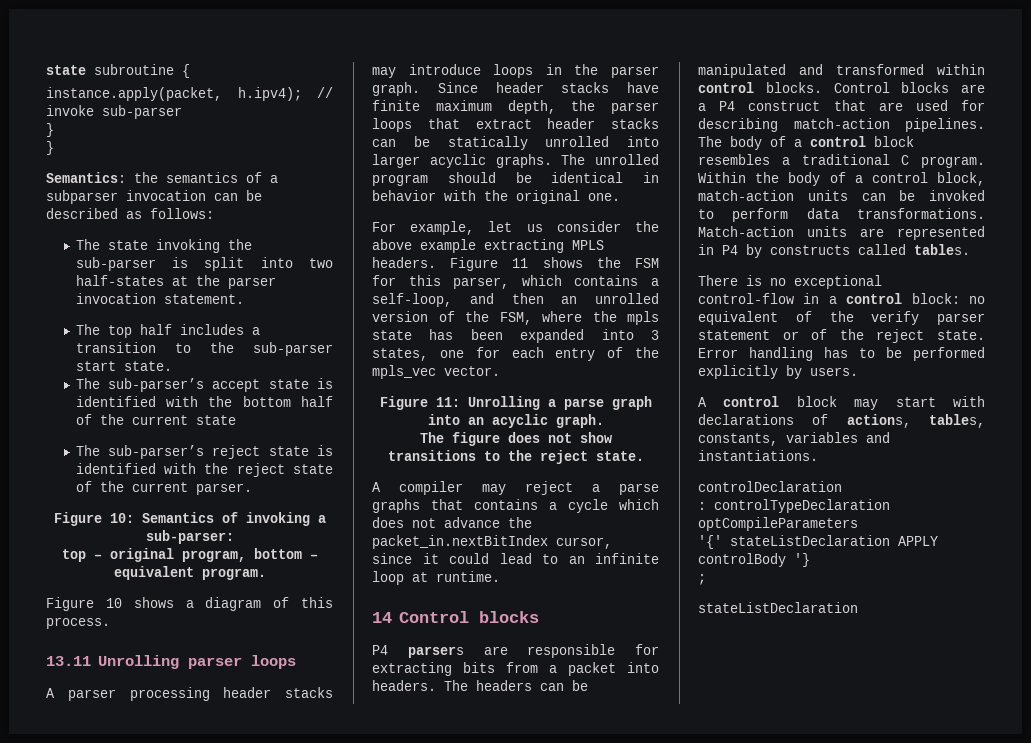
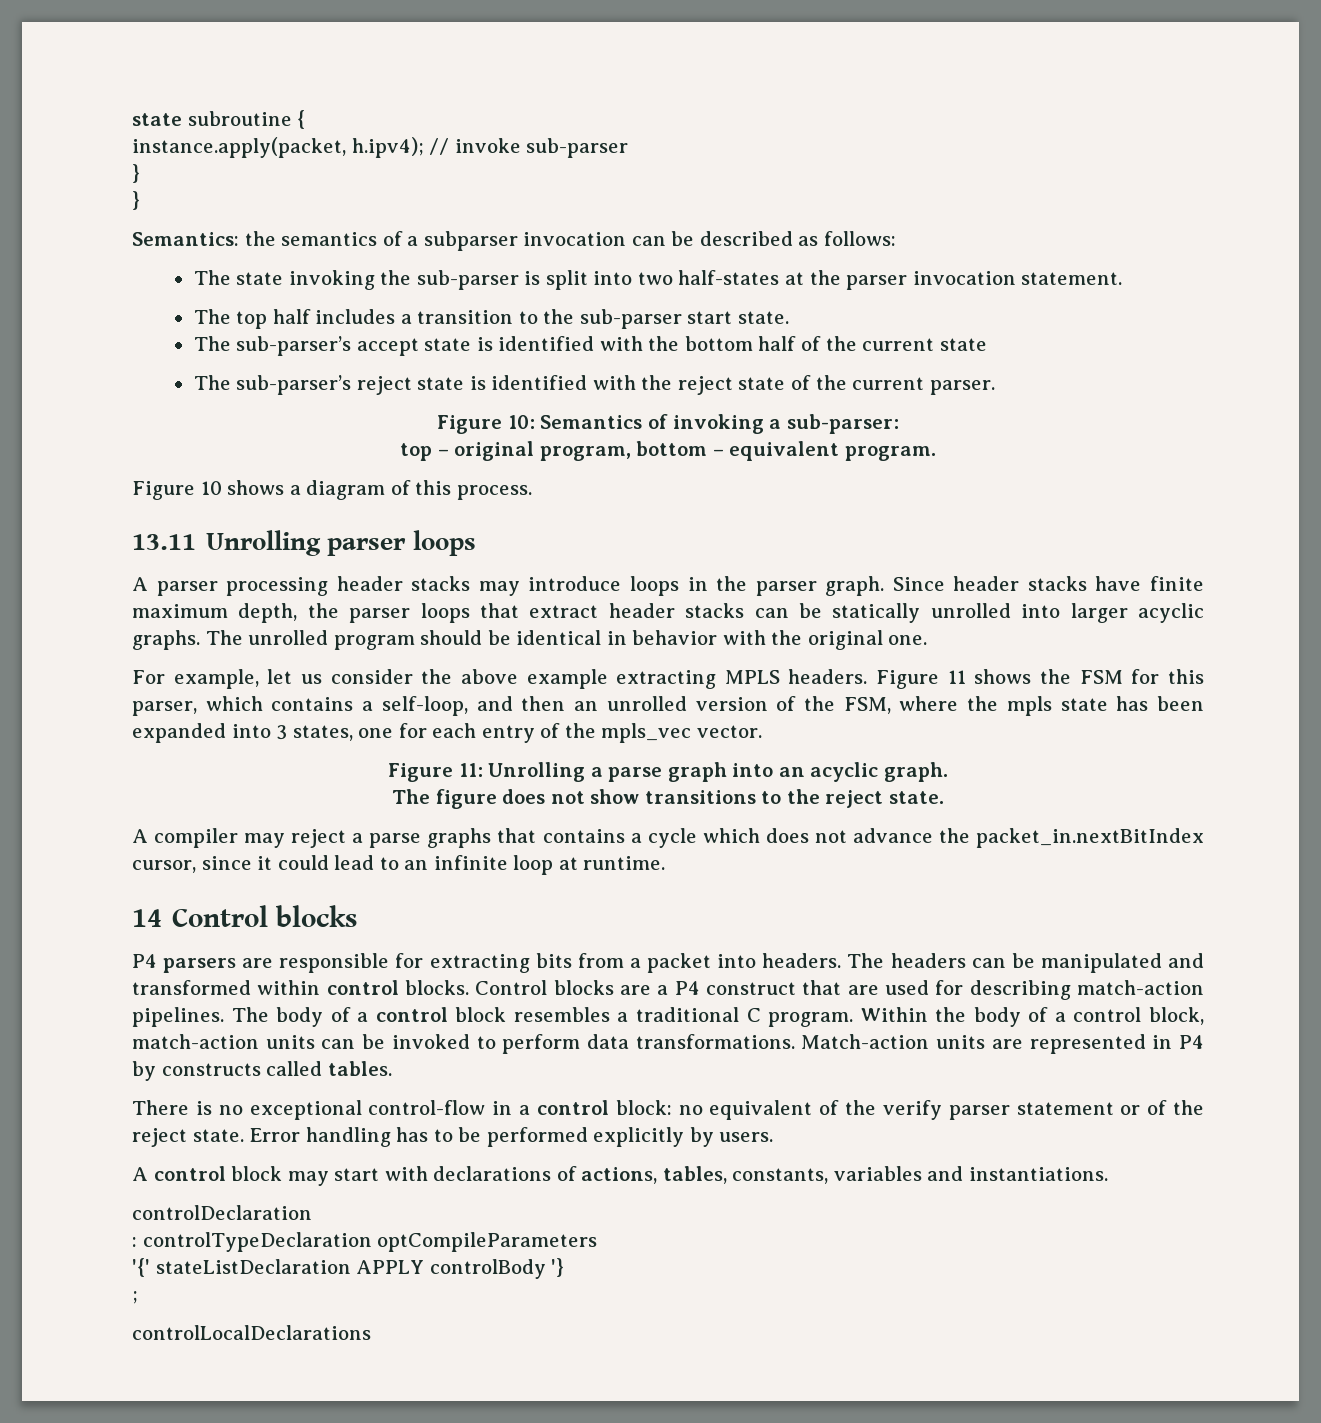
  ;
- stateListDeclaration
+ controlLocalDeclarations

